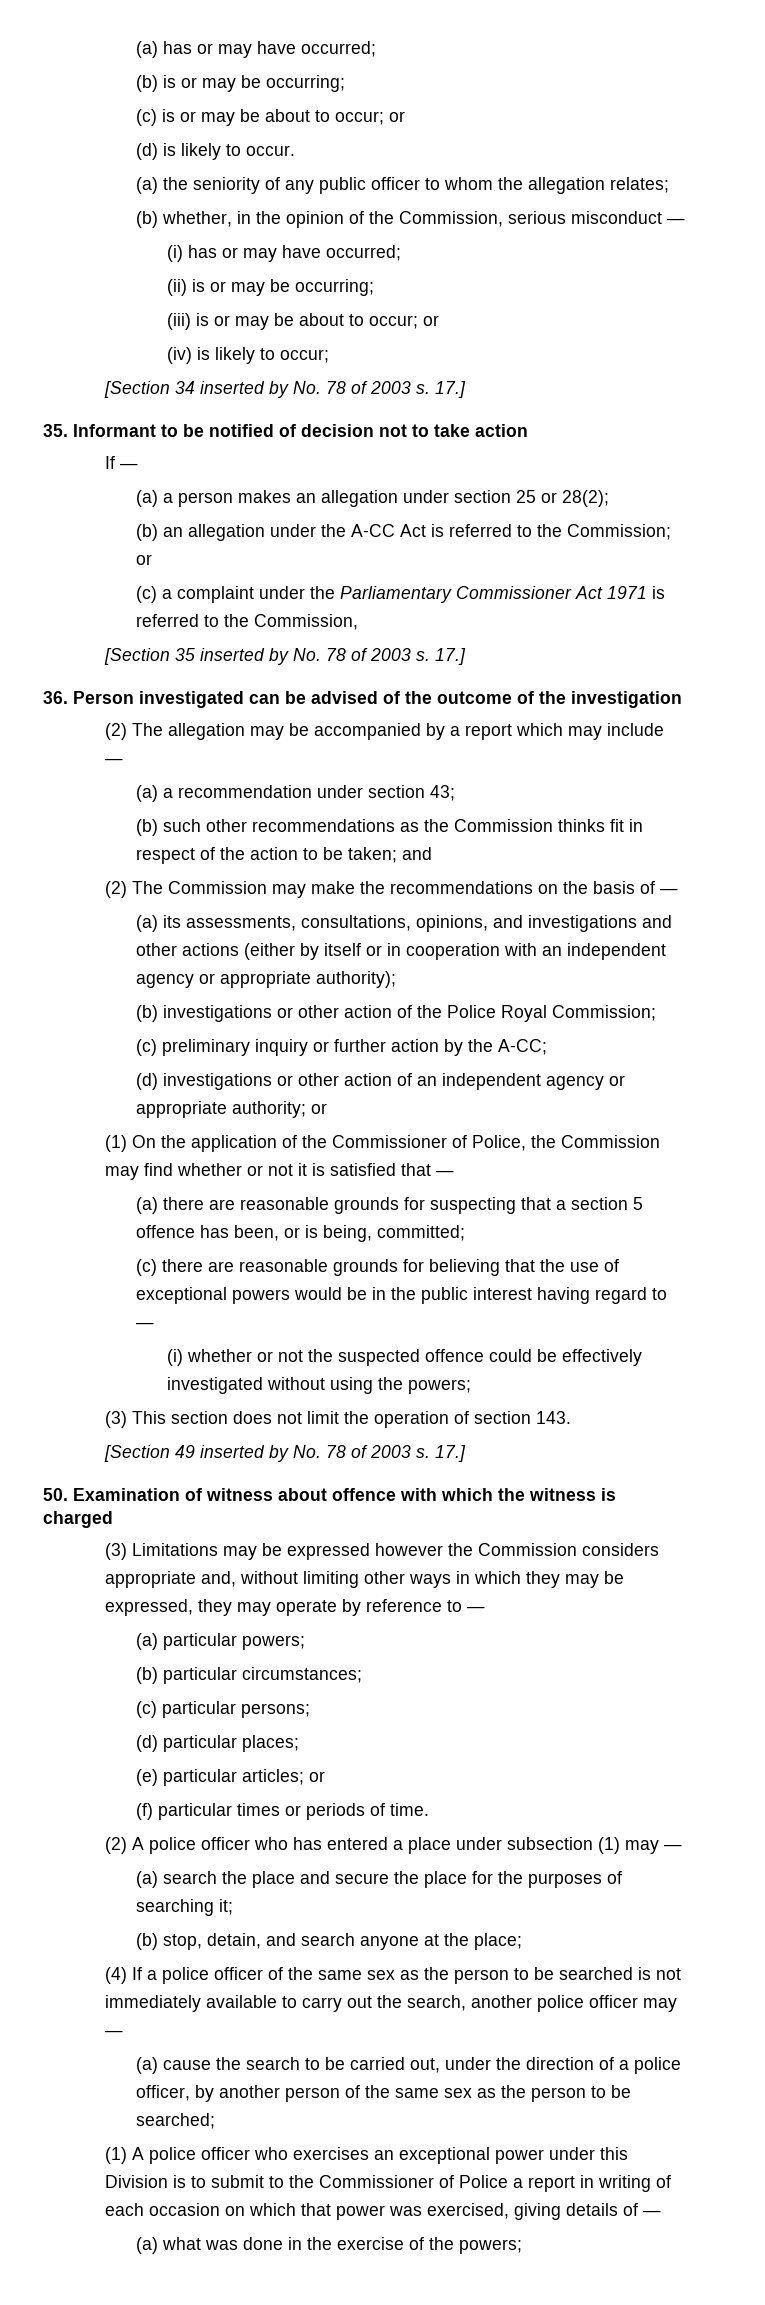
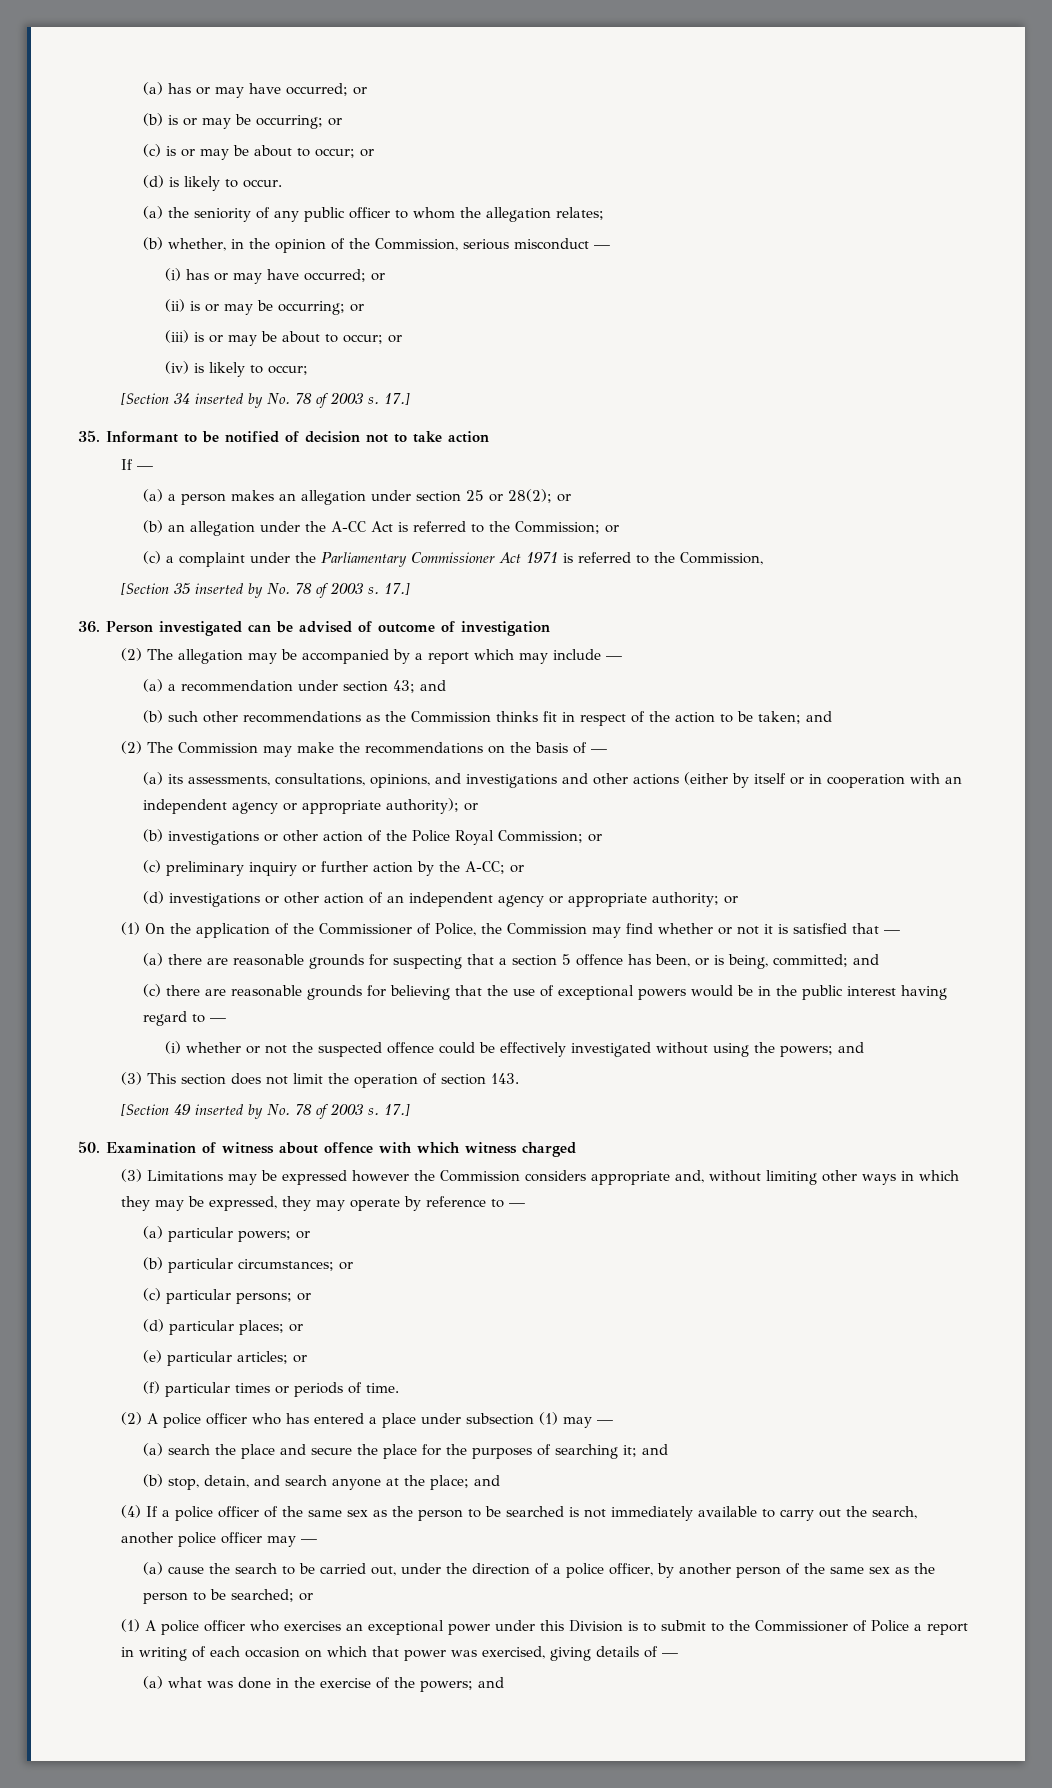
- (a) has or may have occurred;
+ (a) has or may have occurred; or
- (b) is or may be occurring;
+ (b) is or may be occurring; or
- (i) has or may have occurred;
+ (i) has or may have occurred; or
- (ii) is or may be occurring;
+ (ii) is or may be occurring; or
- (a) a person makes an allegation under section 25 or 28(2);
+ (a) a person makes an allegation under section 25 or 28(2); or
- 36. Person investigated can be advised of the outcome of the investigation
+ 36. Person investigated can be advised of outcome of investigation
- (a) a recommendation under section 43;
+ (a) a recommendation under section 43; and
- (a) its assessments, consultations, opinions, and investigations and other actions (either by itself or in cooperation with an independent agency or appropriate authority);
+ (a) its assessments, consultations, opinions, and investigations and other actions (either by itself or in cooperation with an independent agency or appropriate authority); or
- (b) investigations or other action of the Police Royal Commission;
+ (b) investigations or other action of the Police Royal Commission; or
- (c) preliminary inquiry or further action by the A-CC;
+ (c) preliminary inquiry or further action by the A-CC; or
- (a) there are reasonable grounds for suspecting that a section 5 offence has been, or is being, committed;
+ (a) there are reasonable grounds for suspecting that a section 5 offence has been, or is being, committed; and
- (i) whether or not the suspected offence could be effectively investigated without using the powers;
+ (i) whether or not the suspected offence could be effectively investigated without using the powers; and
- 50. Examination of witness about offence with which the witness is charged
+ 50. Examination of witness about offence with which witness charged
- (a) particular powers;
+ (a) particular powers; or
- (b) particular circumstances;
+ (b) particular circumstances; or
- (c) particular persons;
+ (c) particular persons; or
- (d) particular places;
+ (d) particular places; or
- (a) search the place and secure the place for the purposes of searching it;
+ (a) search the place and secure the place for the purposes of searching it; and
- (b) stop, detain, and search anyone at the place;
+ (b) stop, detain, and search anyone at the place; and
- (a) cause the search to be carried out, under the direction of a police officer, by another person of the same sex as the person to be searched;
+ (a) cause the search to be carried out, under the direction of a police officer, by another person of the same sex as the person to be searched; or
- (a) what was done in the exercise of the powers;
+ (a) what was done in the exercise of the powers; and

